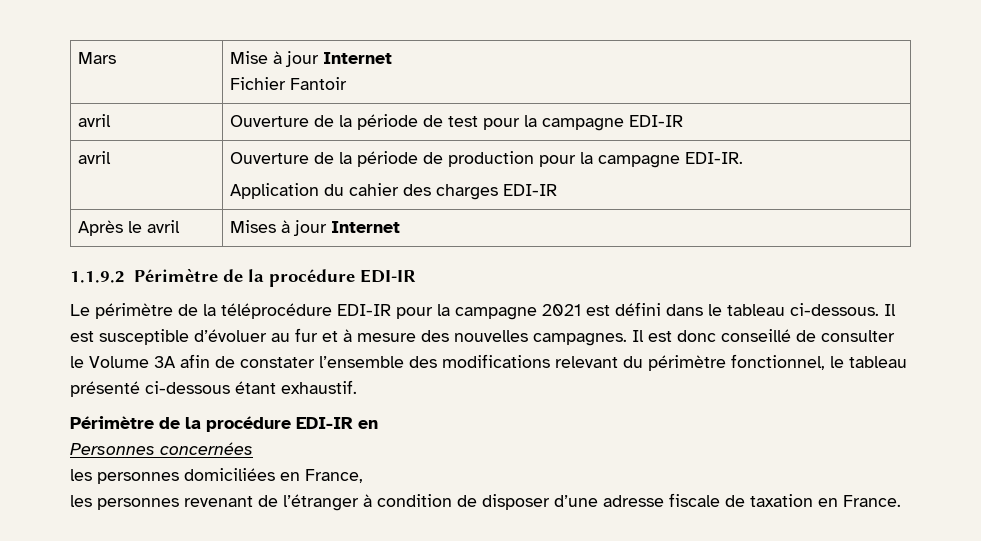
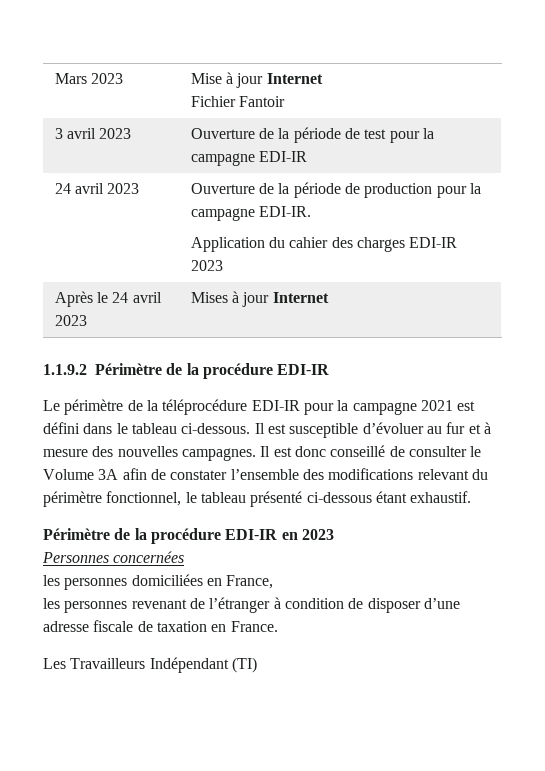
- Mars | Mise à jour Internet
+ Mars 2023 | Mise à jour Internet
- avril | Ouverture de la période de test pour la campagne EDI-IR
+ 3 avril 2023 | Ouverture de la période de test pour la campagne EDI-IR
- avril | Ouverture de la période de production pour la campagne EDI-IR.
- Application du cahier des charges EDI-IR
+ 24 avril 2023 | Ouverture de la période de production pour la campagne EDI-IR.
+ Application du cahier des charges EDI-IR 2023
- Après le avril | Mises à jour Internet
+ Après le 24 avril 2023 | Mises à jour Internet
- Périmètre de la procédure EDI-IR en
+ Périmètre de la procédure EDI-IR en 2023
+ Les Travailleurs Indépendant (TI)

